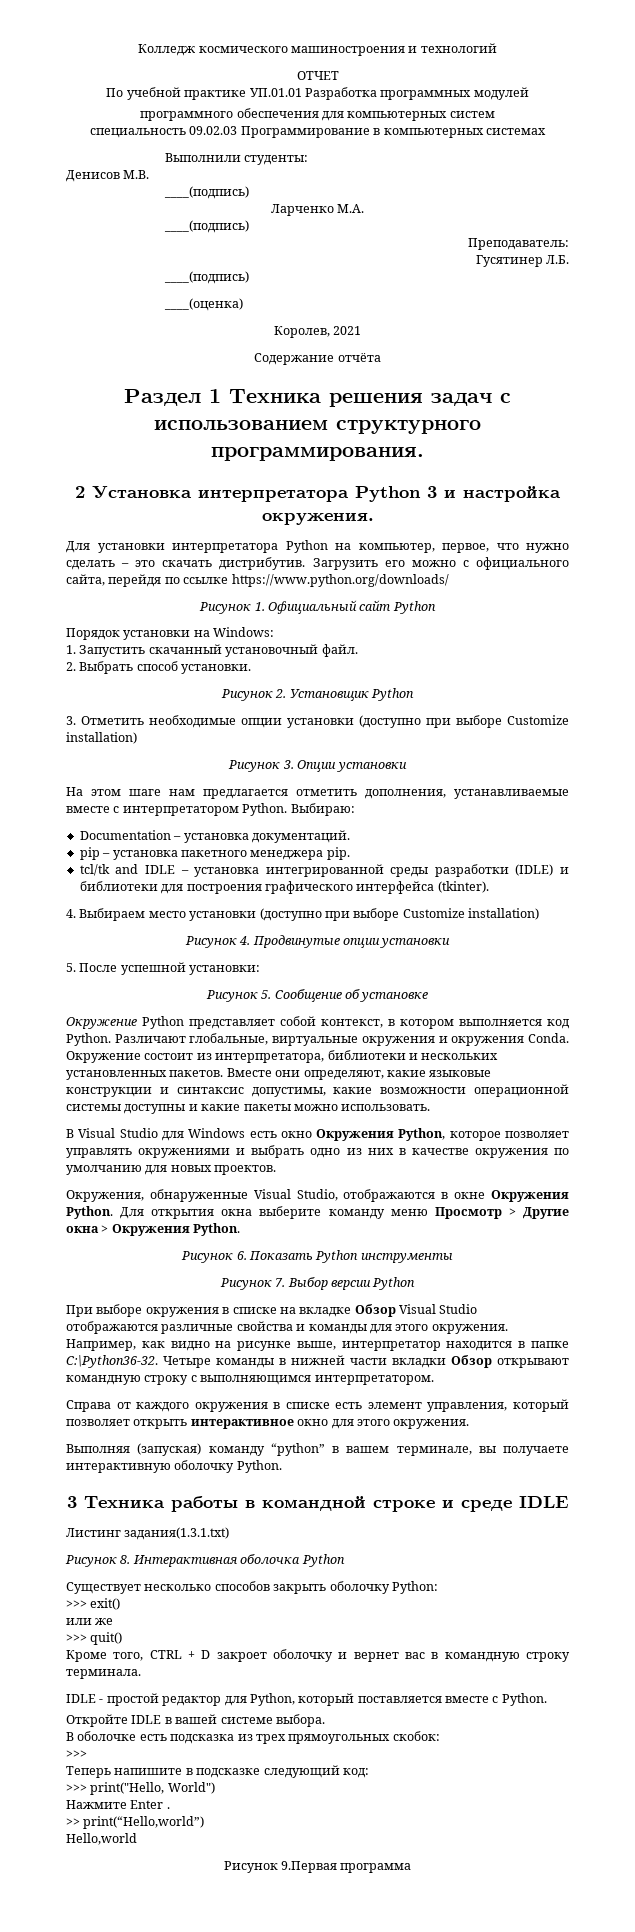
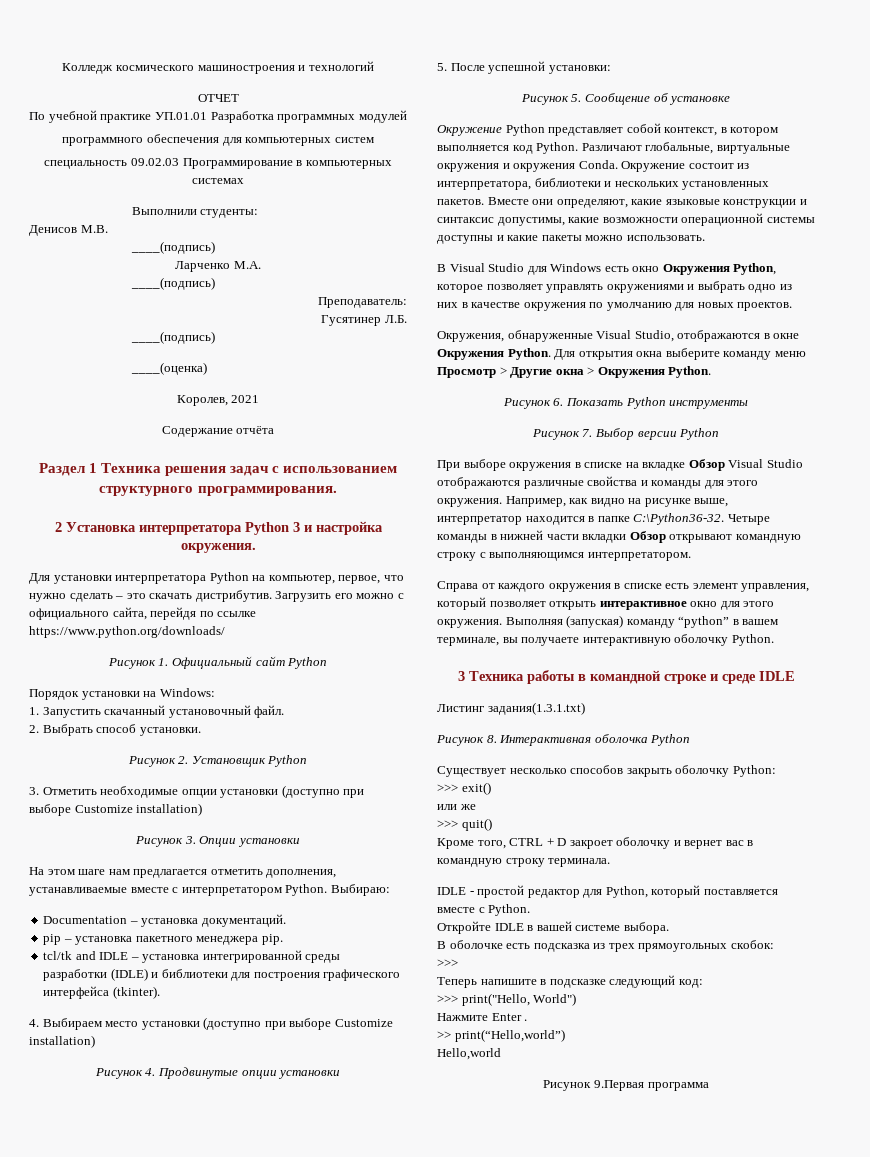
- Справа от каждого окружения в списке есть элемент управления, который позволяет открыть интерактивное окно для этого окружения.
- Выполняя (запуская) команду “python” в вашем терминале, вы получаете интерактивную оболочку Python.
+ Справа от каждого окружения в списке есть элемент управления, который позволяет открыть интерактивное окно для этого окружения. Выполняя (запуская) команду “python” в вашем терминале, вы получаете интерактивную оболочку Python.

